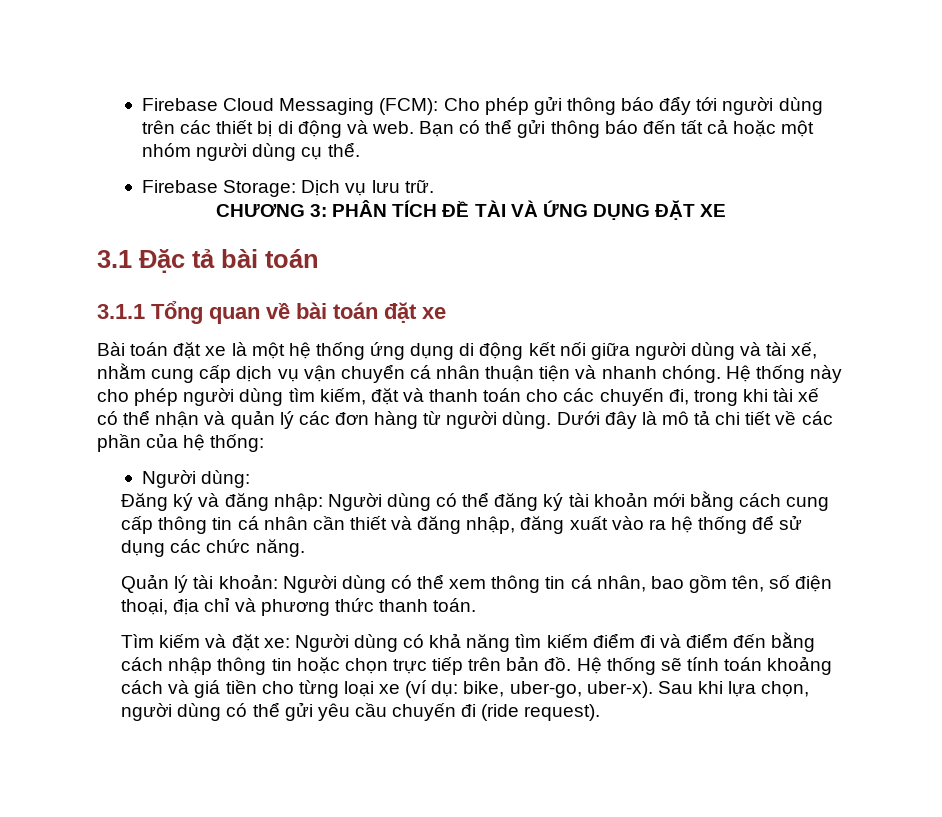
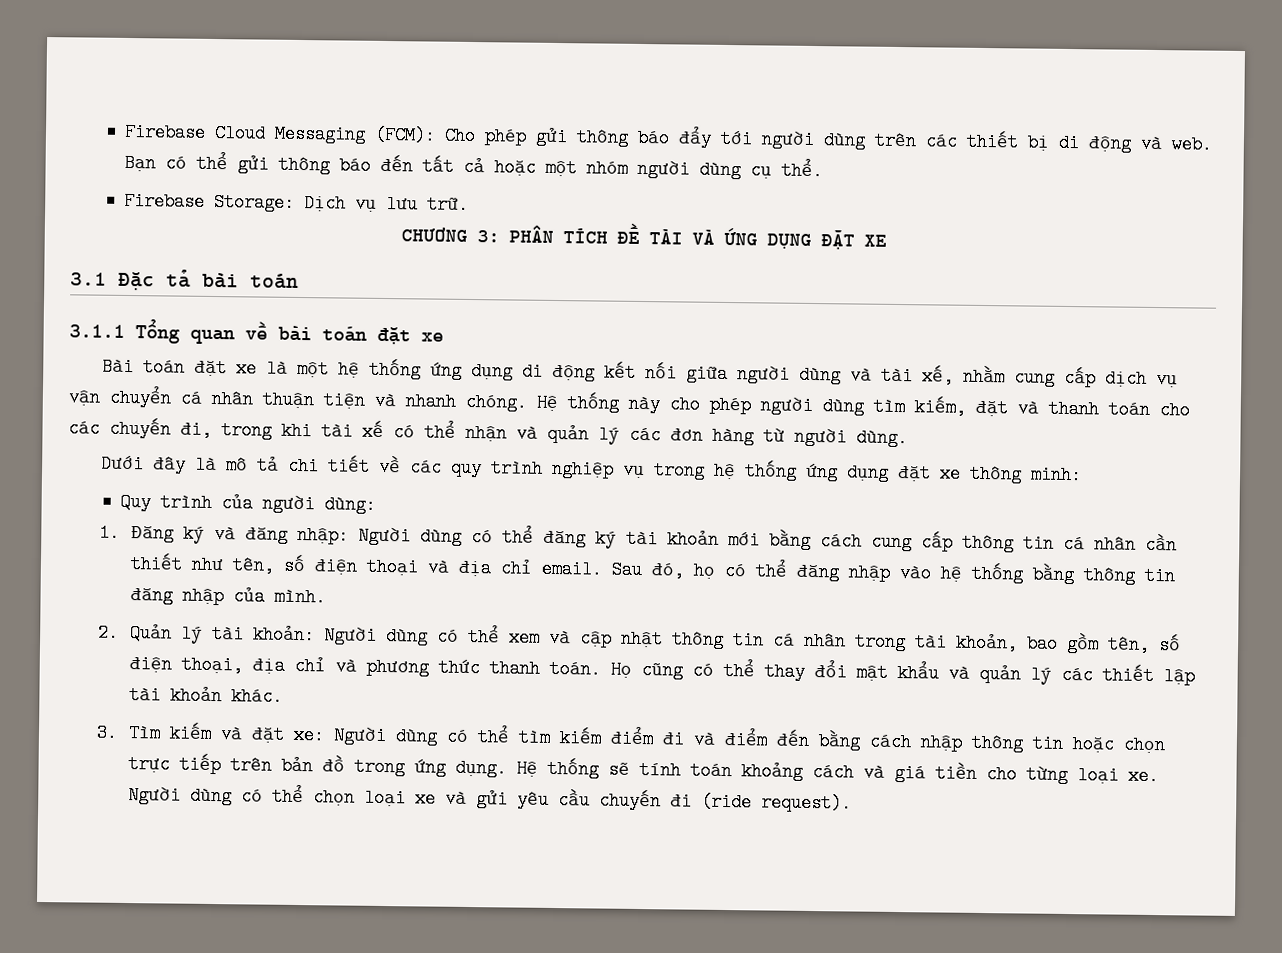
- Hệ thống này cho phép người dùng tìm kiếm, đặt và thanh toán cho các chuyến đi, trong khi tài xế có thể nhận và quản lý các đơn hàng từ người dùng. Dưới đây là mô tả chi tiết về các phần của hệ thống:
- Người dùng:
+ Hệ thống này cho phép người dùng tìm kiếm, đặt và thanh toán cho các chuyến đi, trong khi tài xế có thể nhận và quản lý các đơn hàng từ người dùng.
+ Dưới đây là mô tả chi tiết về các quy trình nghiệp vụ trong hệ thống ứng dụng đặt xe thông minh:
+ Quy trình của người dùng:
- Đăng ký và đăng nhập:
+ 1. Đăng ký và đăng nhập:
- Người dùng có thể đăng ký tài khoản mới bằng cách cung cấp thông tin cá nhân cần thiết và đăng nhập, đăng xuất vào ra hệ thống để sử dụng các chức năng.
- Quản lý tài khoản:
+ Người dùng có thể đăng ký tài khoản mới bằng cách cung cấp thông tin cá nhân cần thiết như tên, số điện thoại và địa chỉ email. Sau đó, họ có thể đăng nhập vào hệ thống bằng thông tin đăng nhập của mình.
+ 2. Quản lý tài khoản:
- Người dùng có thể xem thông tin cá nhân, bao gồm tên, số điện thoại, địa chỉ và phương thức thanh toán.
- Tìm kiếm và đặt xe:
+ Người dùng có thể xem và cập nhật thông tin cá nhân trong tài khoản, bao gồm tên, số điện thoại, địa chỉ và phương thức thanh toán. Họ cũng có thể thay đổi mật khẩu và quản lý các thiết lập tài khoản khác.
+ 3. Tìm kiếm và đặt xe:
- Người dùng có khả năng tìm kiếm điểm đi và điểm đến bằng cách nhập thông tin hoặc chọn trực tiếp trên bản đồ.
+ Người dùng có thể tìm kiếm điểm đi và điểm đến bằng cách nhập thông tin hoặc chọn trực tiếp trên bản đồ trong ứng dụng.
- Hệ thống sẽ tính toán khoảng cách và giá tiền cho từng loại xe (ví dụ: bike, uber-go, uber-x). Sau khi lựa chọn, người dùng có thể gửi yêu cầu chuyến đi (ride request).
+ Hệ thống sẽ tính toán khoảng cách và giá tiền cho từng loại xe. Người dùng có thể chọn loại xe và gửi yêu cầu chuyến đi (ride request).

